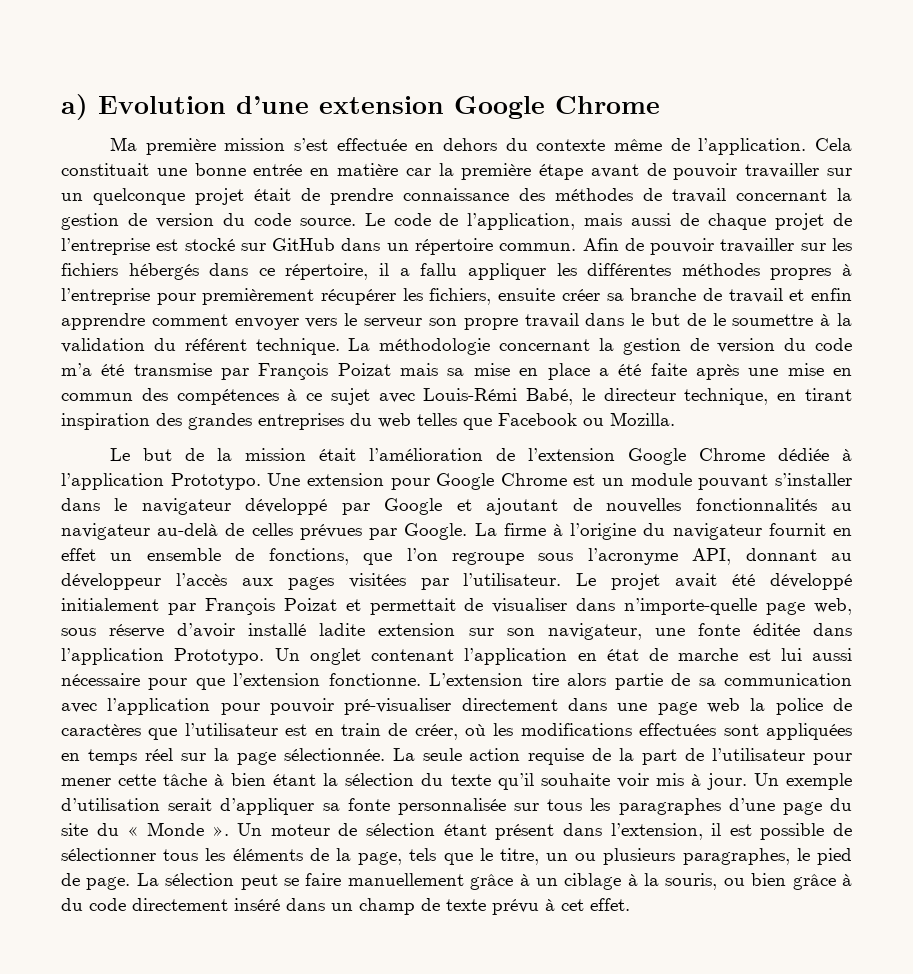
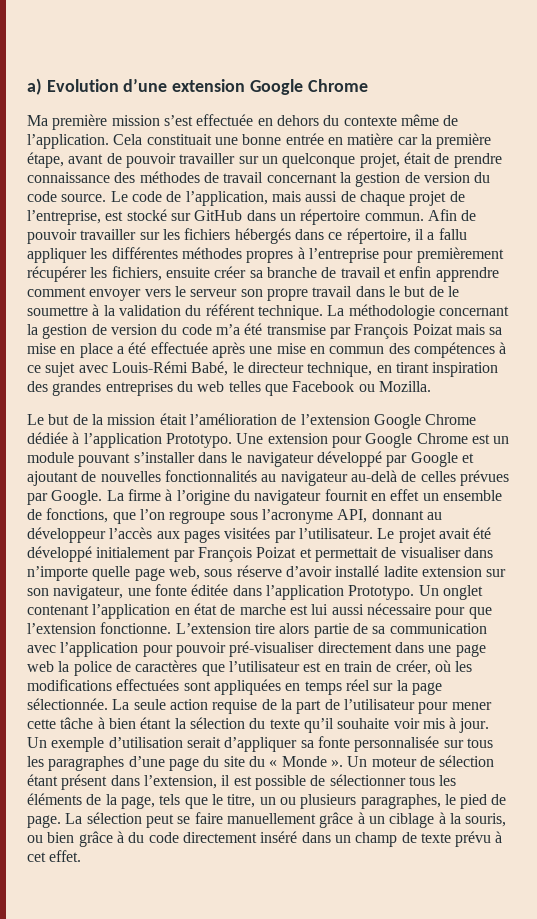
- Cela constituait une bonne entrée en matière car la première étape avant de pouvoir travailler sur un quelconque projet était de prendre connaissance des méthodes de travail concernant la gestion de version du code source.
+ Cela constituait une bonne entrée en matière car la première étape, avant de pouvoir travailler sur un quelconque projet, était de prendre connaissance des méthodes de travail concernant la gestion de version du code source.
- Le code de l’application, mais aussi de chaque projet de l’entreprise est stocké sur GitHub dans un répertoire commun.
+ Le code de l’application, mais aussi de chaque projet de l’entreprise, est stocké sur GitHub dans un répertoire commun.
- La méthodologie concernant la gestion de version du code m’a été transmise par François Poizat mais sa mise en place a été faite après une mise en commun des compétences à ce sujet avec Louis-Rémi Babé, le directeur technique, en tirant inspiration des grandes entreprises du web telles que Facebook ou Mozilla.
+ La méthodologie concernant la gestion de version du code m’a été transmise par François Poizat mais sa mise en place a été effectuée après une mise en commun des compétences à ce sujet avec Louis-Rémi Babé, le directeur technique, en tirant inspiration des grandes entreprises du web telles que Facebook ou Mozilla.
- Le projet avait été développé initialement par François Poizat et permettait de visualiser dans n’importe-quelle page web, sous réserve d’avoir installé ladite extension sur son navigateur, une fonte éditée dans l’application Prototypo.
+ Le projet avait été développé initialement par François Poizat et permettait de visualiser dans n’importe quelle page web, sous réserve d’avoir installé ladite extension sur son navigateur, une fonte éditée dans l’application Prototypo.

